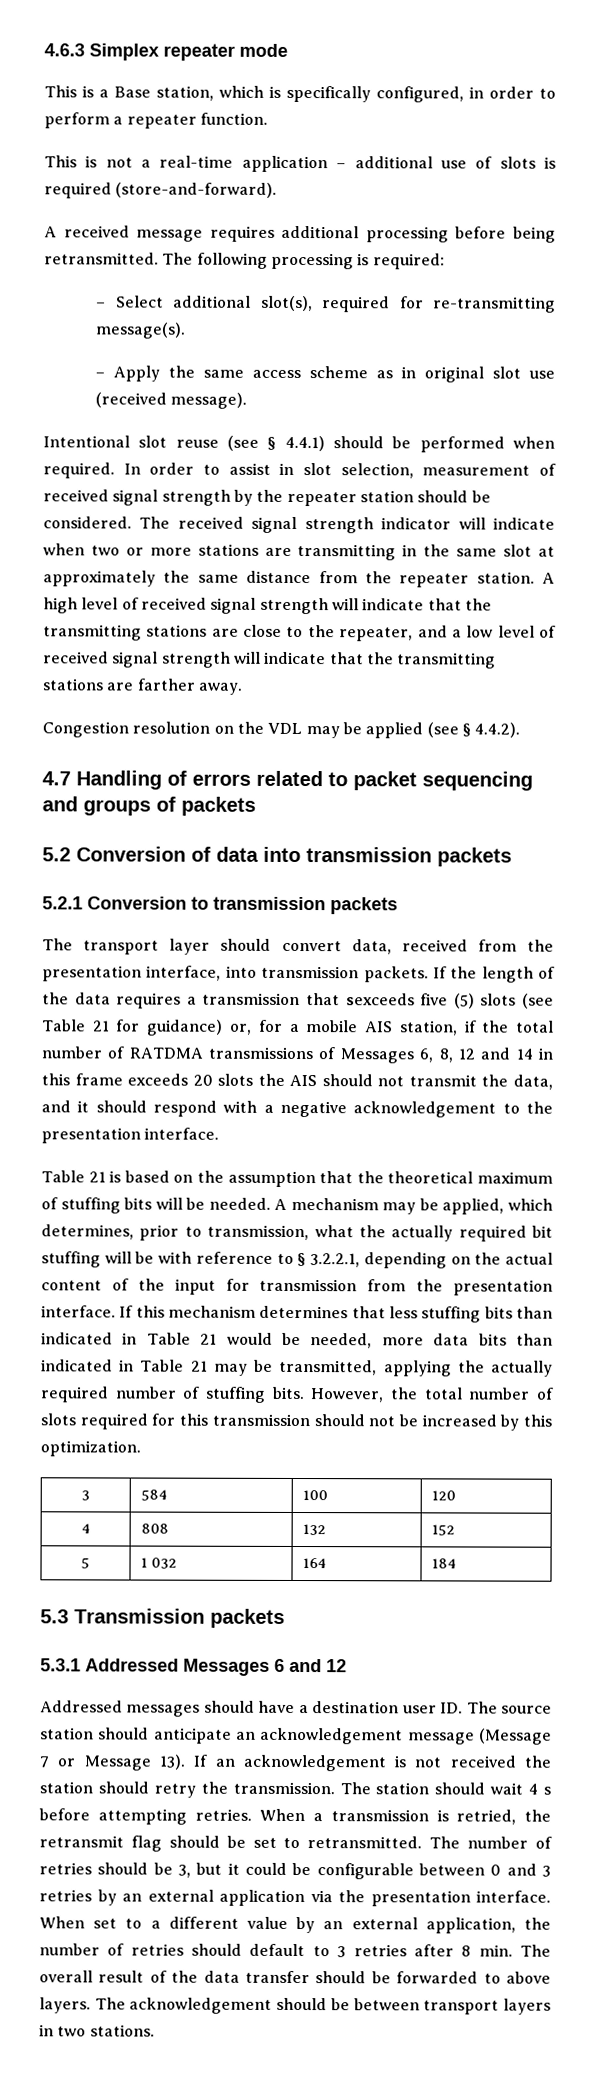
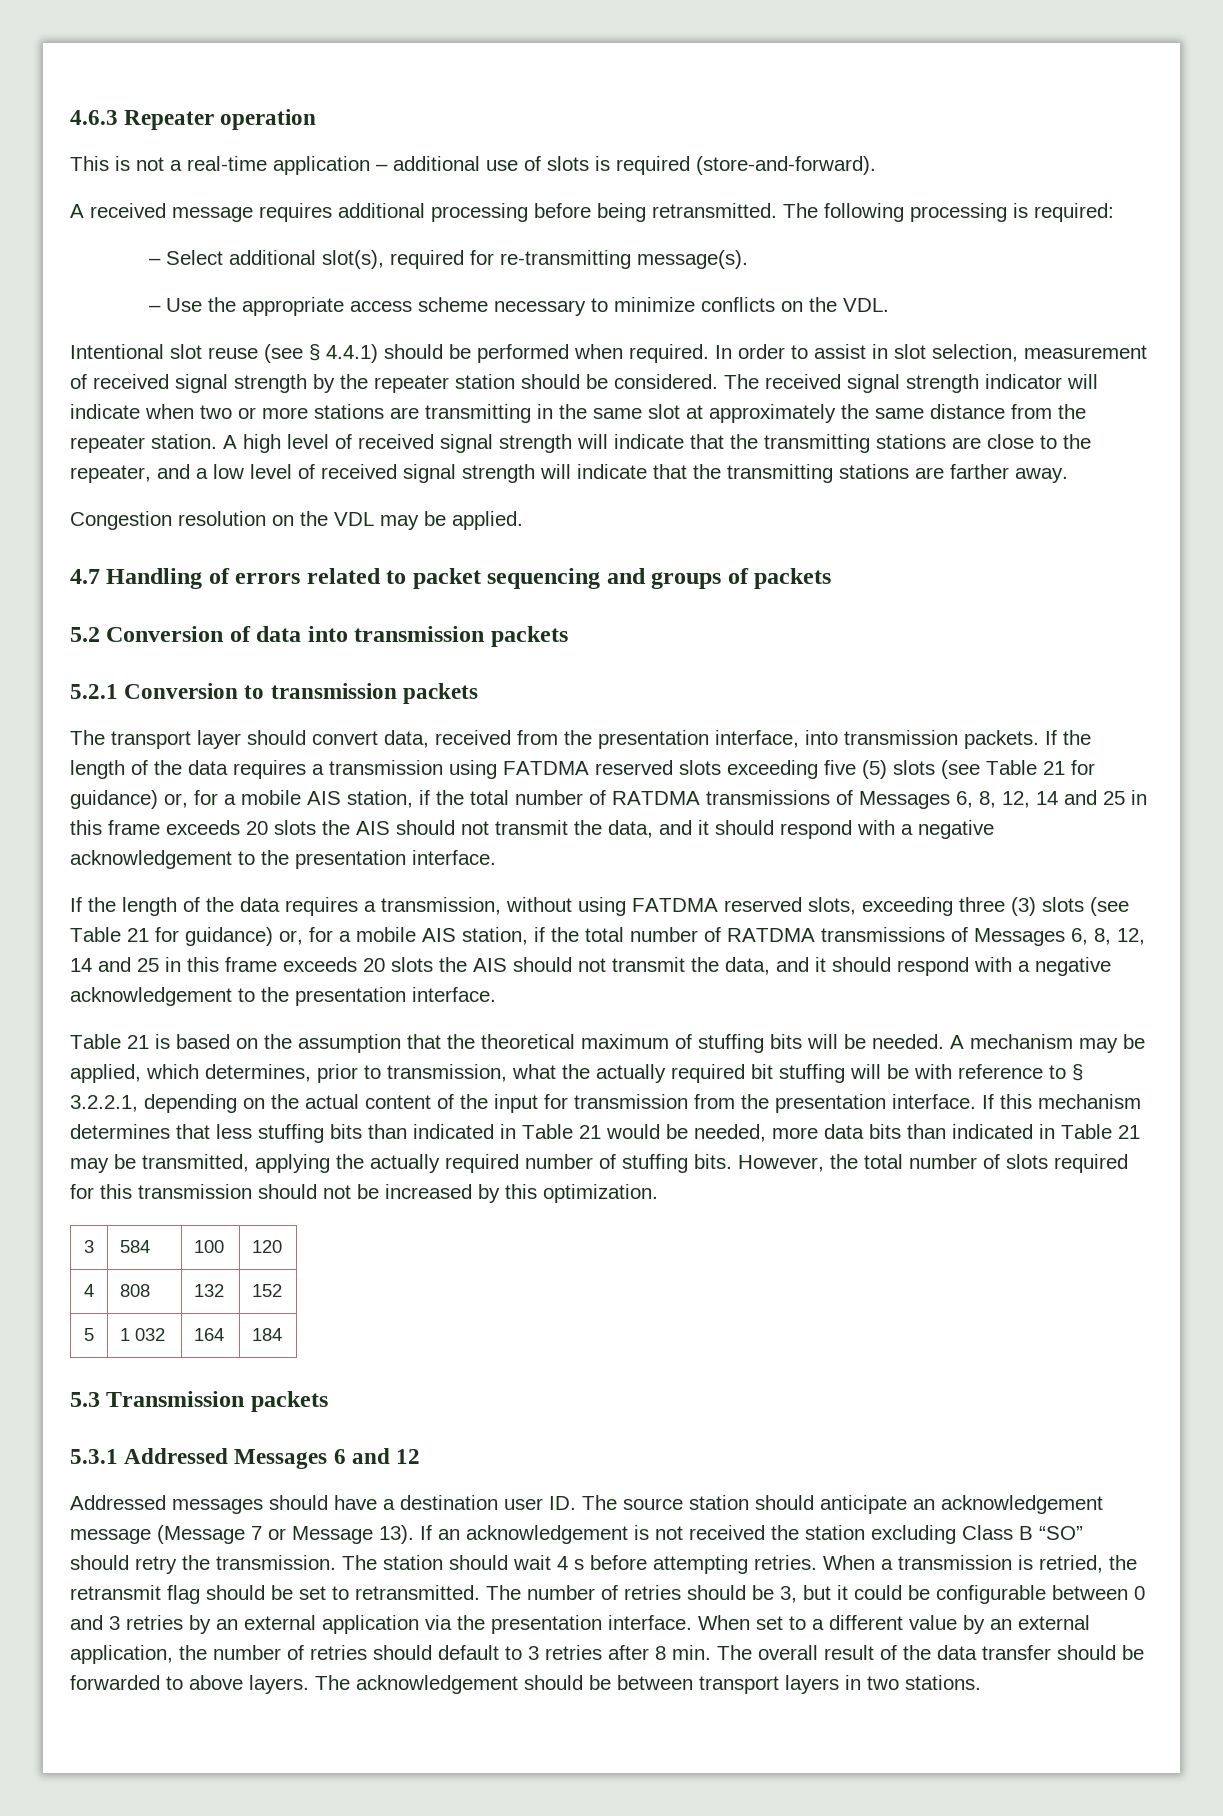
- 4.6.3 Simplex repeater mode
- This is a Base station, which is specifically configured, in order to perform a repeater function.
+ 4.6.3 Repeater operation
- – Apply the same access scheme as in original slot use (received message).
+ – Use the appropriate access scheme necessary to minimize conflicts on the VDL.
- Congestion resolution on the VDL may be applied (see § 4.4.2).
+ Congestion resolution on the VDL may be applied.
- If the length of the data requires a transmission that sexceeds five (5) slots (see Table 21 for guidance) or, for a mobile AIS station, if the total number of RATDMA transmissions of Messages 6, 8, 12 and 14 in this frame exceeds 20 slots the AIS should not transmit the data, and it should respond with a negative acknowledgement to the presentation interface.
+ If the length of the data requires a transmission using FATDMA reserved slots exceeding five (5) slots (see Table 21 for guidance) or, for a mobile AIS station, if the total number of RATDMA transmissions of Messages 6, 8, 12, 14 and 25 in this frame exceeds 20 slots the AIS should not transmit the data, and it should respond with a negative acknowledgement to the presentation interface.
+ If the length of the data requires a transmission, without using FATDMA reserved slots, exceeding three (3) slots (see Table 21 for guidance) or, for a mobile AIS station, if the total number of RATDMA transmissions of Messages 6, 8, 12, 14 and 25 in this frame exceeds 20 slots the AIS should not transmit the data, and it should respond with a negative acknowledgement to the presentation interface.
- If an acknowledgement is not received the station should retry the transmission.
+ If an acknowledgement is not received the station excluding Class B “SO” should retry the transmission.

